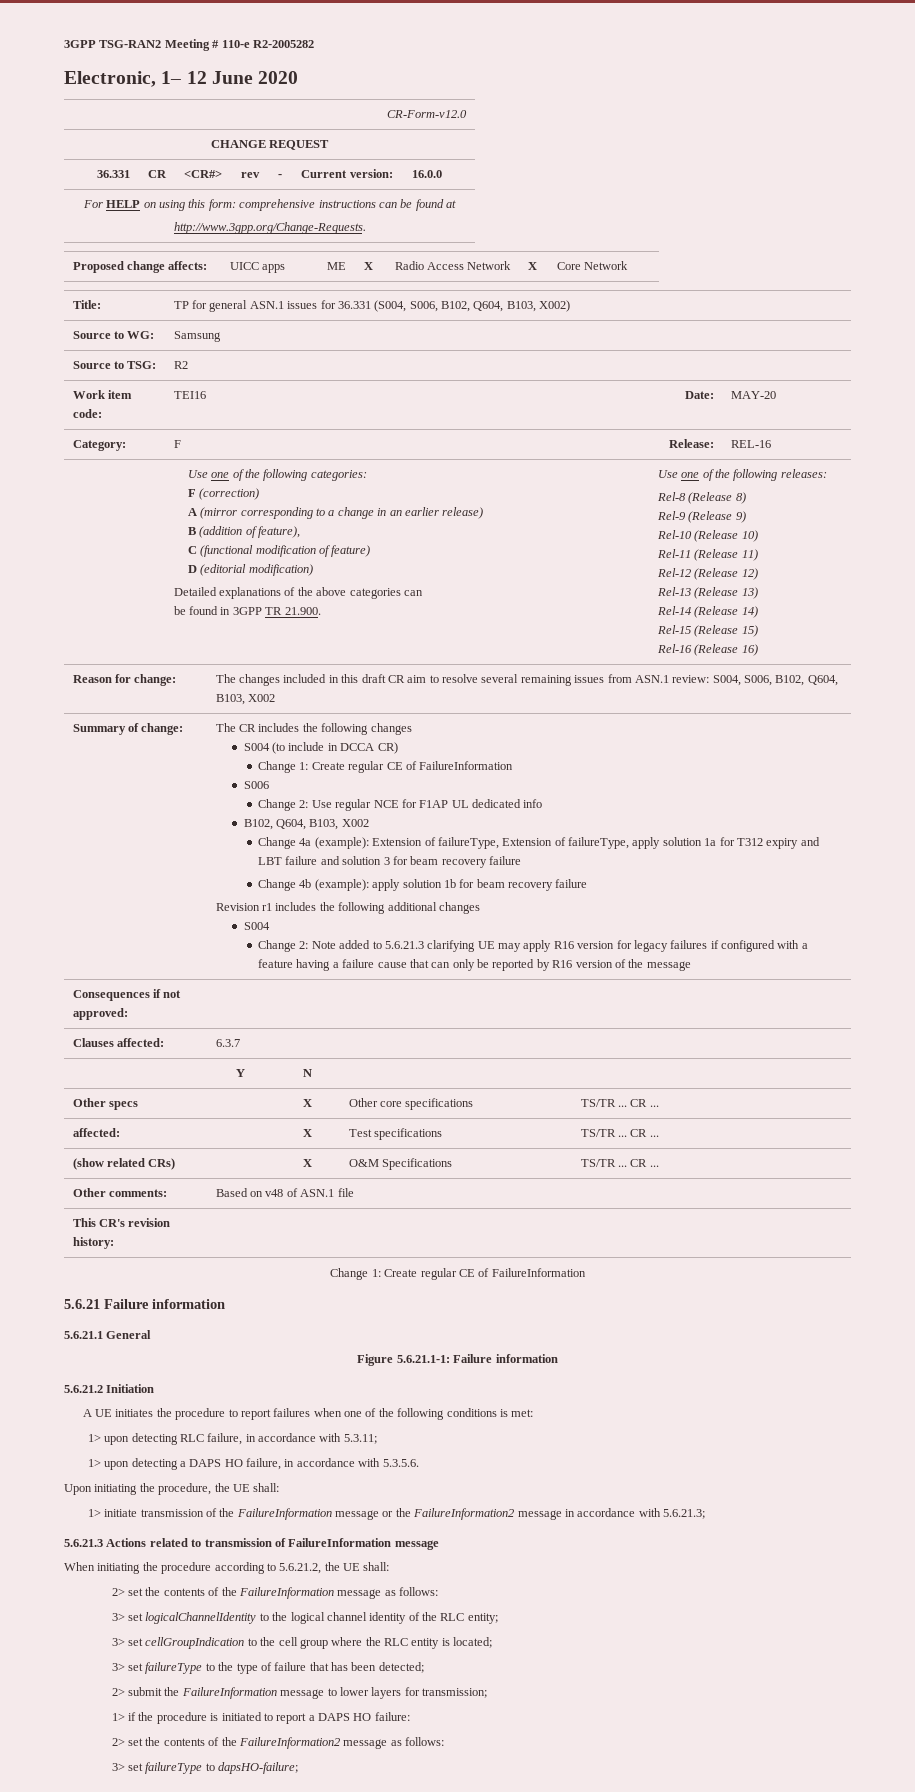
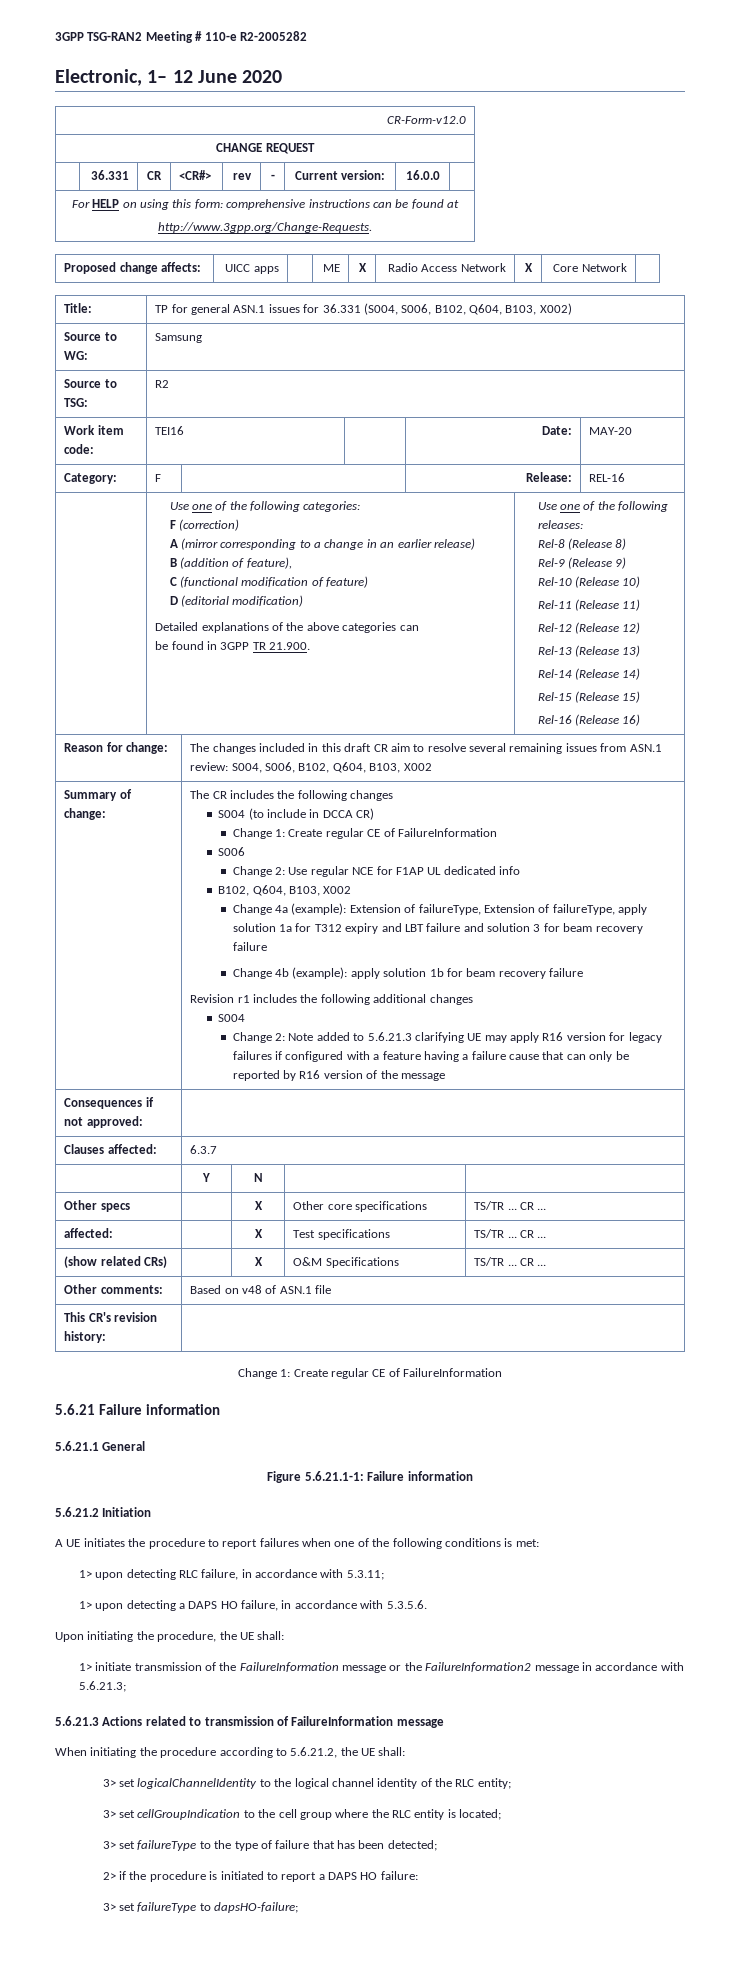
- 2> set the contents of the FailureInformation message as follows:
- 2> submit the FailureInformation message to lower layers for transmission;
- 1> if the procedure is initiated to report a DAPS HO failure:
+ 2> if the procedure is initiated to report a DAPS HO failure:
- 2> set the contents of the FailureInformation2 message as follows:

